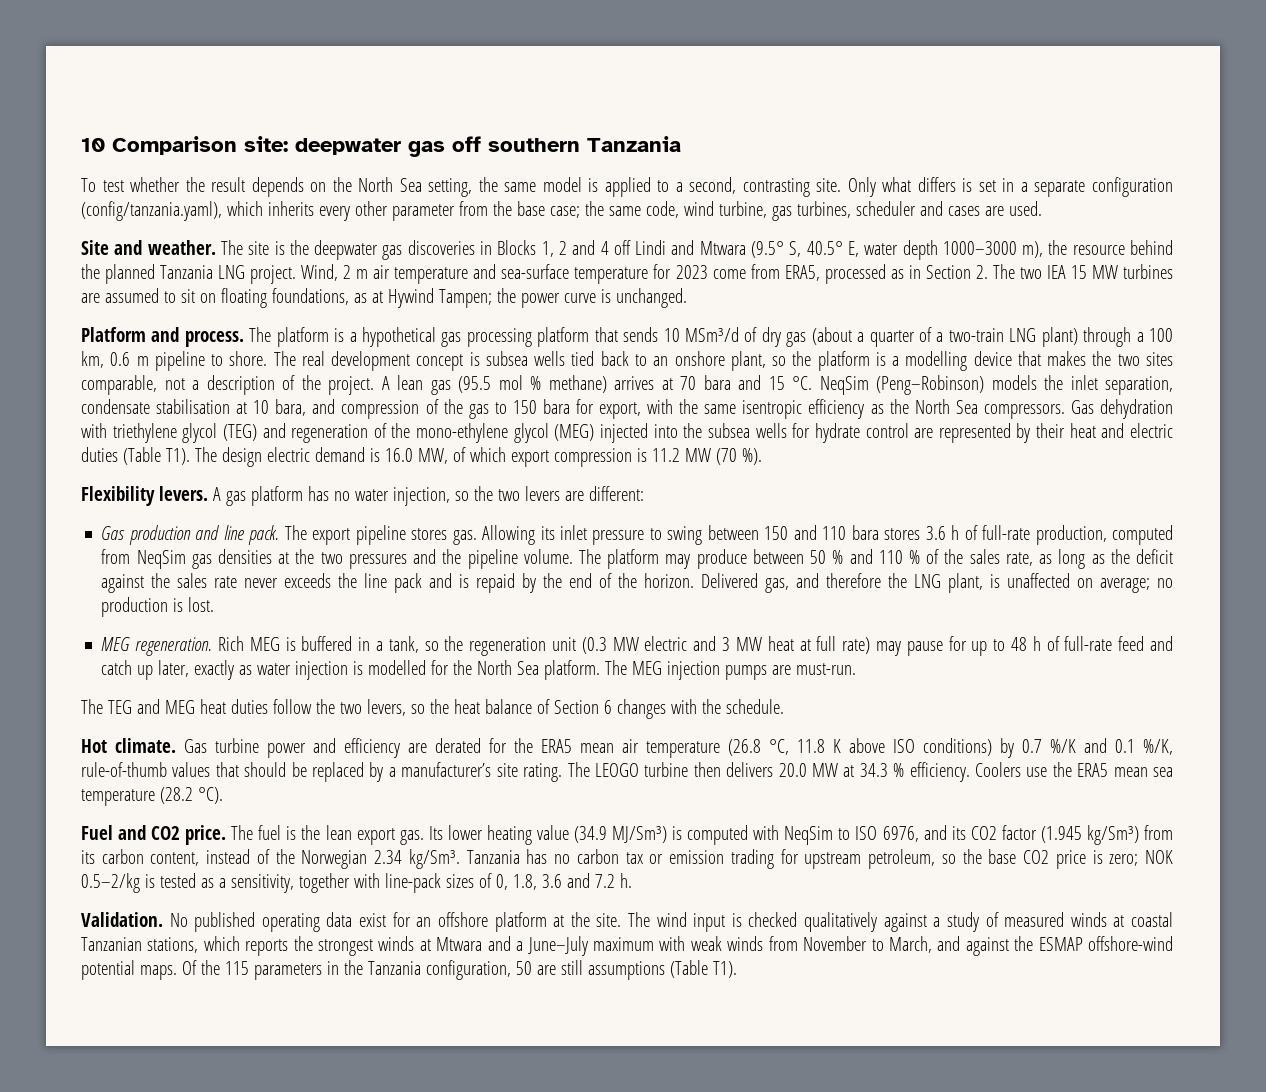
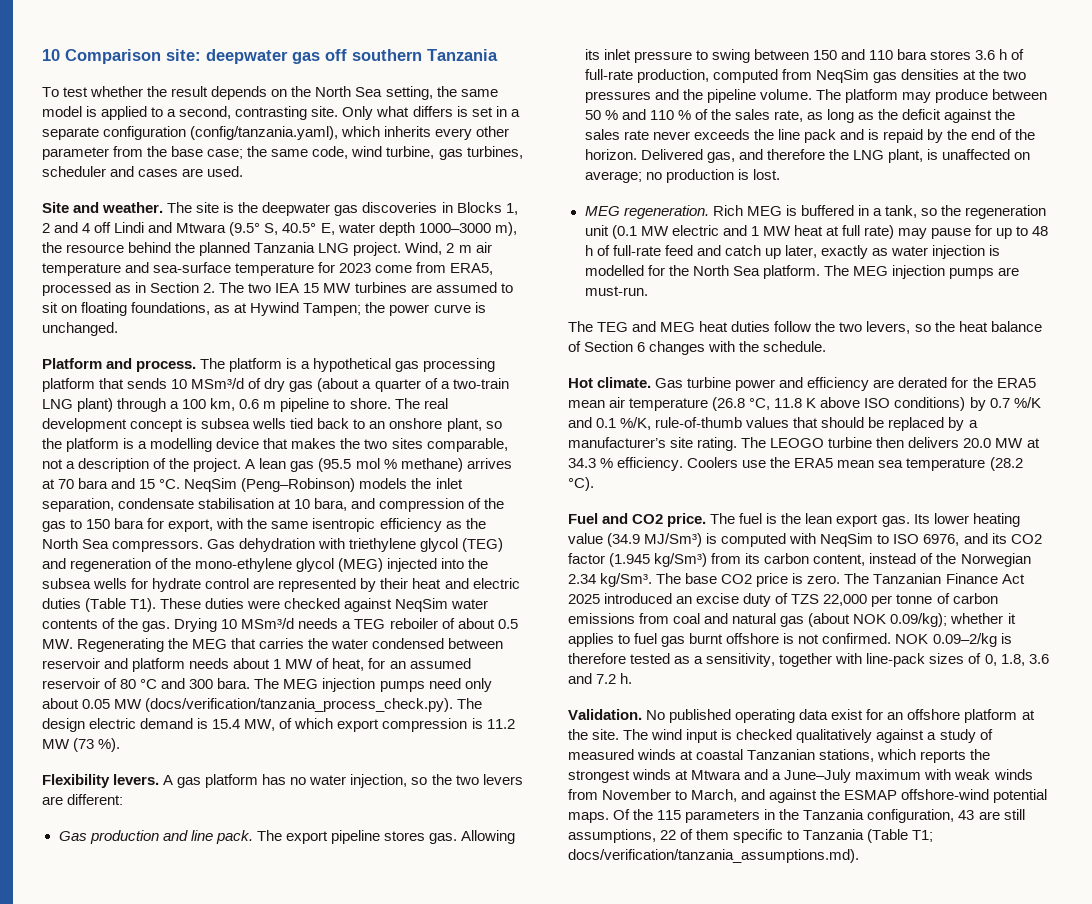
- Gas dehydration with triethylene glycol (TEG) and regeneration of the mono-ethylene glycol (MEG) injected into the subsea wells for hydrate control are represented by their heat and electric duties (Table T1). The design electric demand is 16.0 MW, of which export compression is 11.2 MW (70 %).
+ Gas dehydration with triethylene glycol (TEG) and regeneration of the mono-ethylene glycol (MEG) injected into the subsea wells for hydrate control are represented by their heat and electric duties (Table T1). These duties were checked against NeqSim water contents of the gas. Drying 10 MSm³/d needs a TEG reboiler of about 0.5 MW. Regenerating the MEG that carries the water condensed between reservoir and platform needs about 1 MW of heat, for an assumed reservoir of 80 °C and 300 bara. The MEG injection pumps need only about 0.05 MW (docs/verification/tanzania_process_check.py). The design electric demand is 15.4 MW, of which export compression is 11.2 MW (73 %).
- Rich MEG is buffered in a tank, so the regeneration unit (0.3 MW electric and 3 MW heat at full rate) may pause for up to 48 h of full-rate feed and catch up later, exactly as water injection is modelled for the North Sea platform.
+ Rich MEG is buffered in a tank, so the regeneration unit (0.1 MW electric and 1 MW heat at full rate) may pause for up to 48 h of full-rate feed and catch up later, exactly as water injection is modelled for the North Sea platform.
- Tanzania has no carbon tax or emission trading for upstream petroleum, so the base CO2 price is zero; NOK 0.5–2/kg is tested as a sensitivity, together with line-pack sizes of 0, 1.8, 3.6 and 7.2 h.
+ The base CO2 price is zero. The Tanzanian Finance Act 2025 introduced an excise duty of TZS 22,000 per tonne of carbon emissions from coal and natural gas (about NOK 0.09/kg); whether it applies to fuel gas burnt offshore is not confirmed. NOK 0.09–2/kg is therefore tested as a sensitivity, together with line-pack sizes of 0, 1.8, 3.6 and 7.2 h.
- Of the 115 parameters in the Tanzania configuration, 50 are still assumptions (Table T1).
+ Of the 115 parameters in the Tanzania configuration, 43 are still assumptions, 22 of them specific to Tanzania (Table T1; docs/verification/tanzania_assumptions.md).

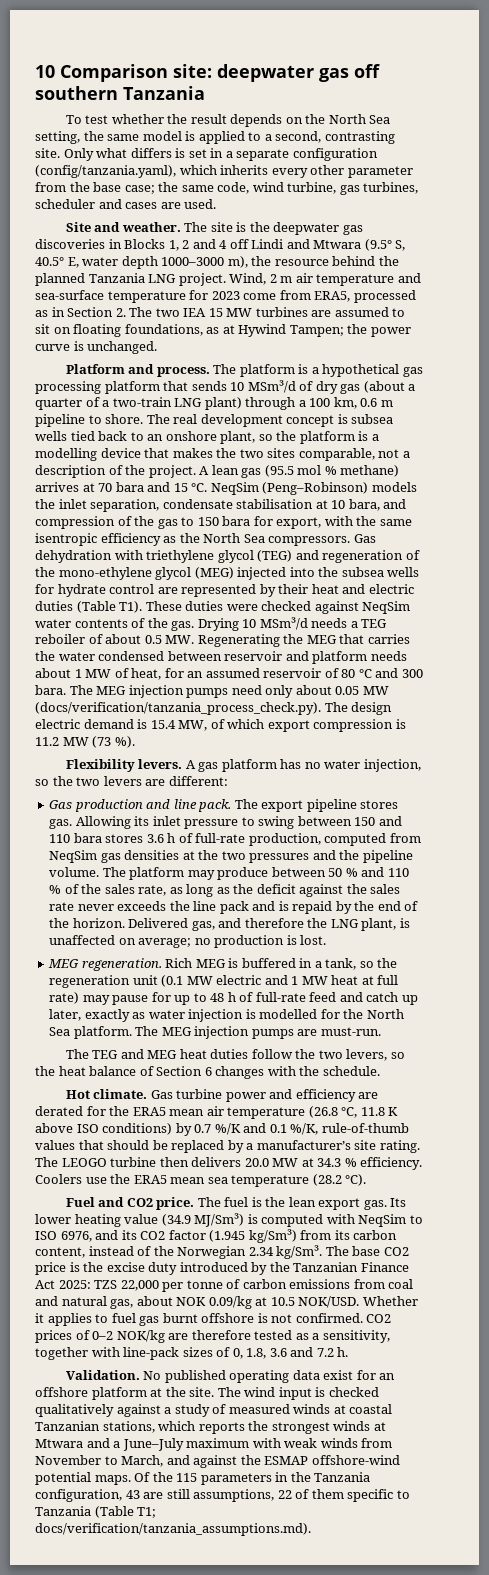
- The base CO2 price is zero. The Tanzanian Finance Act 2025 introduced an excise duty of TZS 22,000 per tonne of carbon emissions from coal and natural gas (about NOK 0.09/kg); whether it applies to fuel gas burnt offshore is not confirmed.
+ The base CO2 price is the excise duty introduced by the Tanzanian Finance Act 2025: TZS 22,000 per tonne of carbon emissions from coal and natural gas, about NOK 0.09/kg at 10.5 NOK/USD. Whether it applies to fuel gas burnt offshore is not confirmed.
- NOK 0.09–2/kg is therefore tested as a sensitivity, together with line-pack sizes of 0, 1.8, 3.6 and 7.2 h.
+ CO2 prices of 0–2 NOK/kg are therefore tested as a sensitivity, together with line-pack sizes of 0, 1.8, 3.6 and 7.2 h.

